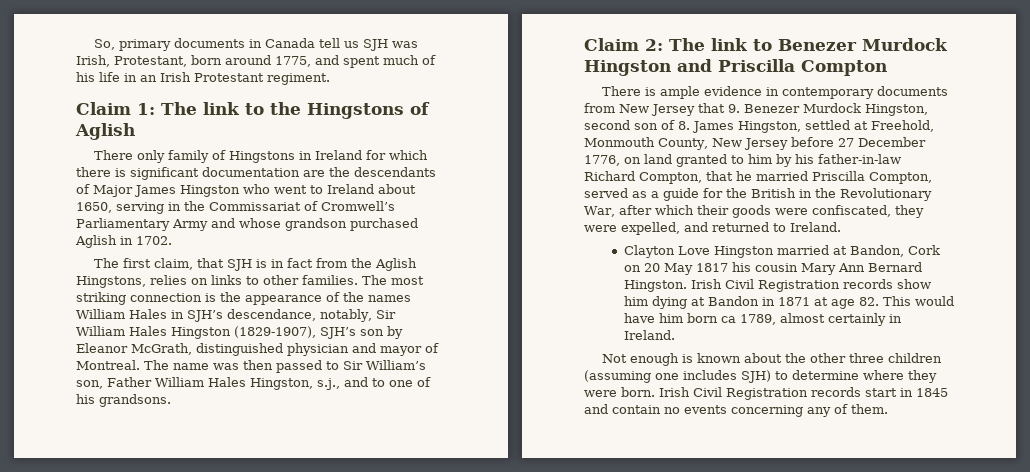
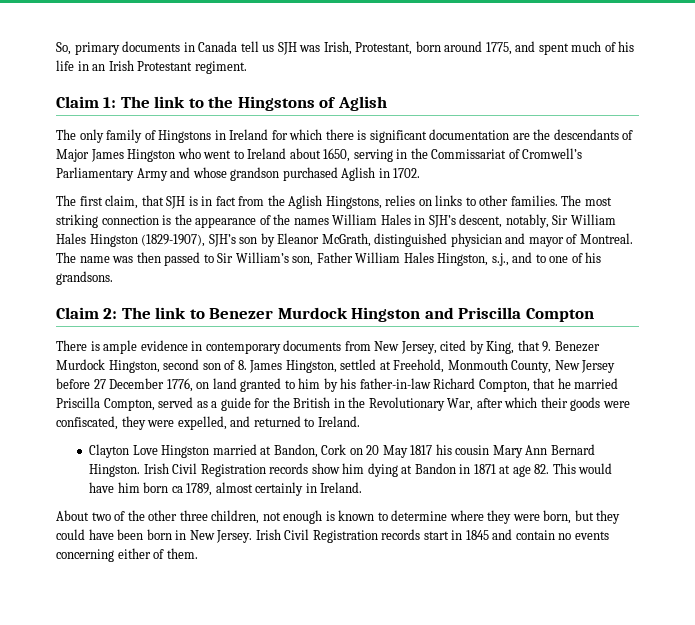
- There only family of Hingstons in Ireland for which there is significant documentation are the descendants of Major James Hingston who went to Ireland about 1650, serving in the Commissariat of Cromwell’s Parliamentary Army and whose grandson purchased Aglish in 1702.
+ The only family of Hingstons in Ireland for which there is significant documentation are the descendants of Major James Hingston who went to Ireland about 1650, serving in the Commissariat of Cromwell’s Parliamentary Army and whose grandson purchased Aglish in 1702.
- The most striking connection is the appearance of the names William Hales in SJH’s descendance, notably, Sir William Hales Hingston (1829-1907), SJH’s son by Eleanor McGrath, distinguished physician and mayor of Montreal.
+ The most striking connection is the appearance of the names William Hales in SJH’s descent, notably, Sir William Hales Hingston (1829-1907), SJH’s son by Eleanor McGrath, distinguished physician and mayor of Montreal.
- There is ample evidence in contemporary documents from New Jersey that 9. Benezer Murdock Hingston, second son of 8. James Hingston, settled at Freehold, Monmouth County, New Jersey before 27 December 1776, on land granted to him by his father-in-law Richard Compton, that he married Priscilla Compton, served as a guide for the British in the Revolutionary War, after which their goods were confiscated, they were expelled, and returned to Ireland.
+ There is ample evidence in contemporary documents from New Jersey, cited by King, that 9. Benezer Murdock Hingston, second son of 8. James Hingston, settled at Freehold, Monmouth County, New Jersey before 27 December 1776, on land granted to him by his father-in-law Richard Compton, that he married Priscilla Compton, served as a guide for the British in the Revolutionary War, after which their goods were confiscated, they were expelled, and returned to Ireland.
- Not enough is known about the other three children (assuming one includes SJH) to determine where they were born.
+ About two of the other three children, not enough is known to determine where they were born, but they could have been born in New Jersey.
- Irish Civil Registration records start in 1845 and contain no events concerning any of them.
+ Irish Civil Registration records start in 1845 and contain no events concerning either of them.

